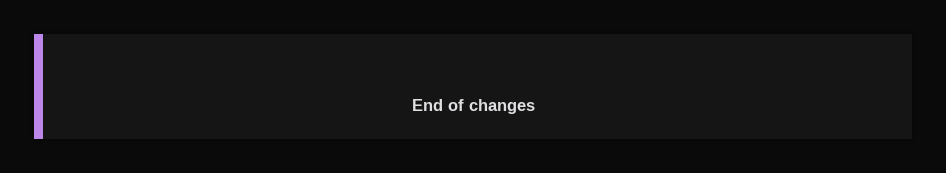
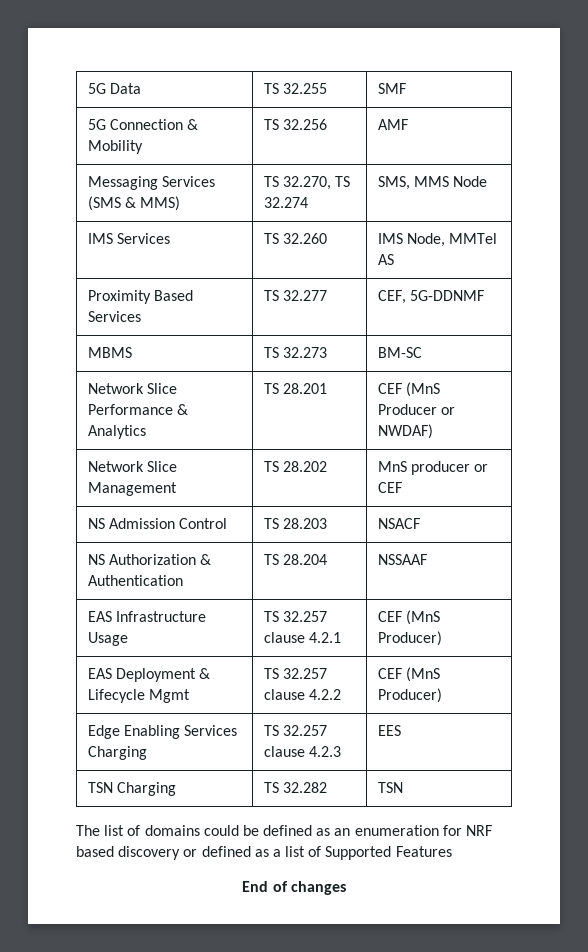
+ 5G Data | TS 32.255 | SMF
+ 5G Connection & Mobility | TS 32.256 | AMF
+ Messaging Services (SMS & MMS) | TS 32.270, TS 32.274 | SMS, MMS Node
+ IMS Services | TS 32.260 | IMS Node, MMTel AS
+ Proximity Based Services | TS 32.277 | CEF, 5G-DDNMF
+ MBMS | TS 32.273 | BM-SC
+ Network Slice Performance & Analytics | TS 28.201 | CEF (MnS Producer or NWDAF)
+ Network Slice Management | TS 28.202 | MnS producer or CEF
+ NS Admission Control | TS 28.203 | NSACF
+ NS Authorization & Authentication | TS 28.204 | NSSAAF
+ EAS Infrastructure Usage | TS 32.257 clause 4.2.1 | CEF (MnS Producer)
+ EAS Deployment & Lifecycle Mgmt | TS 32.257 clause 4.2.2 | CEF (MnS Producer)
+ Edge Enabling Services Charging | TS 32.257 clause 4.2.3 | EES
+ TSN Charging | TS 32.282 | TSN
+ The list of domains could be defined as an enumeration for NRF based discovery or defined as a list of Supported Features

